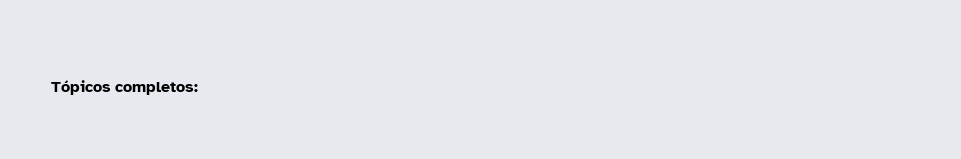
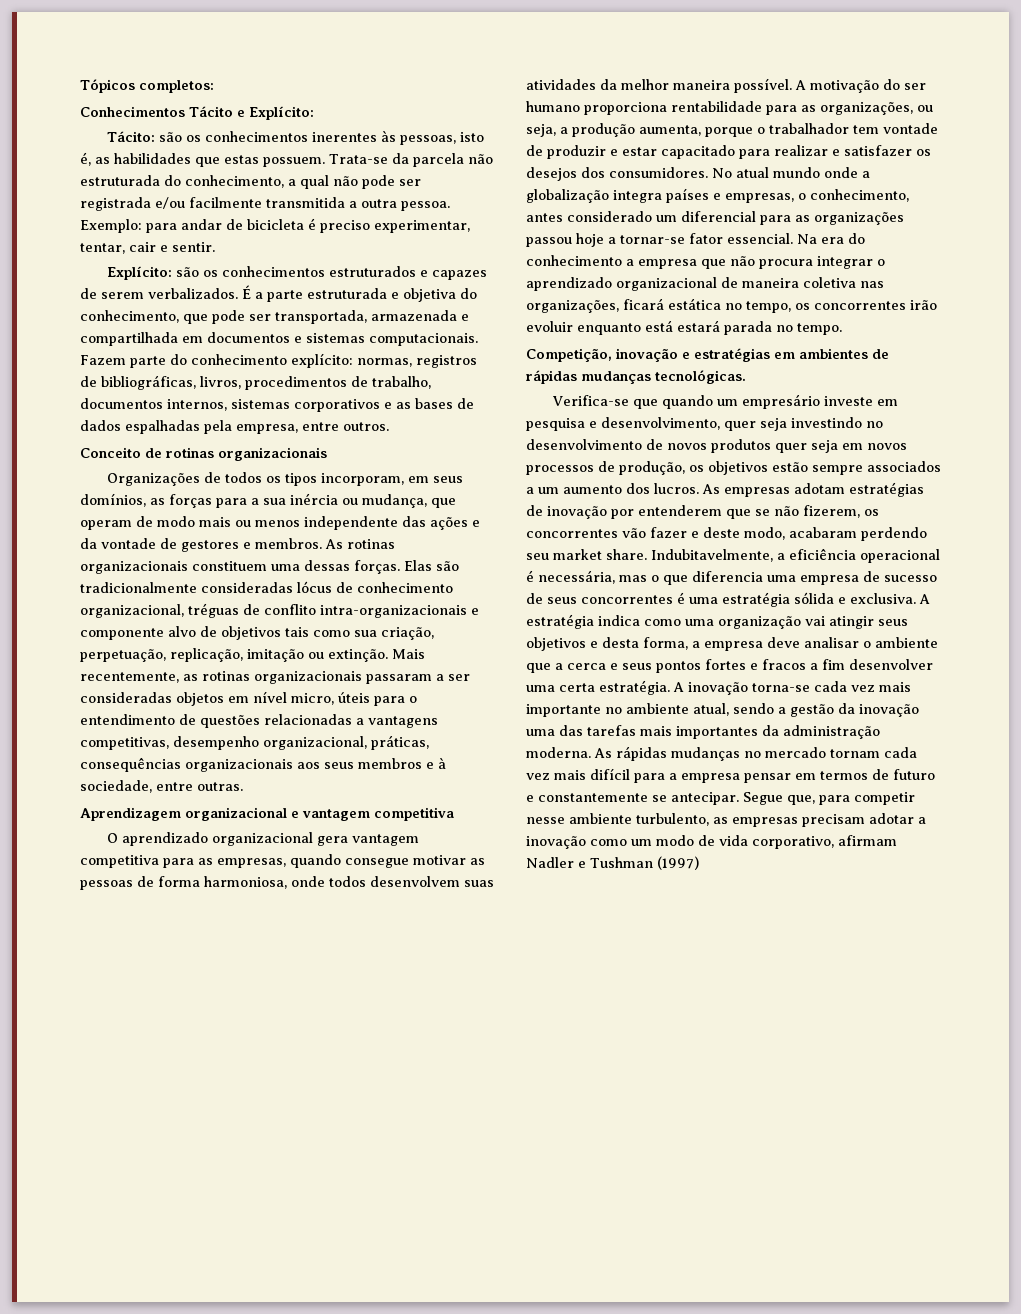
+ Conhecimentos Tácito e Explícito:
+ Tácito: são os conhecimentos inerentes às pessoas, isto é, as habilidades que estas possuem. Trata-se da parcela não estruturada do conhecimento, a qual não pode ser registrada e/ou facilmente transmitida a outra pessoa. Exemplo: para andar de bicicleta é preciso experimentar, tentar, cair e sentir.
+ Explícito: são os conhecimentos estruturados e capazes de serem verbalizados. É a parte estruturada e objetiva do conhecimento, que pode ser transportada, armazenada e compartilhada em documentos e sistemas computacionais. Fazem parte do conhecimento explícito: normas, registros de bibliográficas, livros, procedimentos de trabalho, documentos internos, sistemas corporativos e as bases de dados espalhadas pela empresa, entre outros.
+ Conceito de rotinas organizacionais
+ Organizações de todos os tipos incorporam, em seus domínios, as forças para a sua inércia ou mudança, que operam de modo mais ou menos independente das ações e da vontade de gestores e membros. As rotinas organizacionais constituem uma dessas forças. Elas são tradicionalmente consideradas lócus de conhecimento organizacional, tréguas de conflito intra-organizacionais e componente alvo de objetivos tais como sua criação, perpetuação, replicação, imitação ou extinção. Mais recentemente, as rotinas organizacionais passaram a ser consideradas objetos em nível micro, úteis para o entendimento de questões relacionadas a vantagens competitivas, desempenho organizacional, práticas, consequências organizacionais aos seus membros e à sociedade, entre outras.
+ Aprendizagem organizacional e vantagem competitiva
+ O aprendizado organizacional gera vantagem competitiva para as empresas, quando consegue motivar as pessoas de forma harmoniosa, onde todos desenvolvem suas atividades da melhor maneira possível. A motivação do ser humano proporciona rentabilidade para as organizações, ou seja, a produção aumenta, porque o trabalhador tem vontade de produzir e estar capacitado para realizar e satisfazer os desejos dos consumidores. No atual mundo onde a globalização integra países e empresas, o conhecimento, antes considerado um diferencial para as organizações passou hoje a tornar-se fator essencial. Na era do conhecimento a empresa que não procura integrar o aprendizado organizacional de maneira coletiva nas organizações, ficará estática no tempo, os concorrentes irão evoluir enquanto está estará parada no tempo.
+ Competição, inovação e estratégias em ambientes de rápidas mudanças tecnológicas.
+ Verifica-se que quando um empresário investe em pesquisa e desenvolvimento, quer seja investindo no desenvolvimento de novos produtos quer seja em novos processos de produção, os objetivos estão sempre associados a um aumento dos lucros. As empresas adotam estratégias de inovação por entenderem que se não fizerem, os concorrentes vão fazer e deste modo, acabaram perdendo seu market share. Indubitavelmente, a eficiência operacional é necessária, mas o que diferencia uma empresa de sucesso de seus concorrentes é uma estratégia sólida e exclusiva. A estratégia indica como uma organização vai atingir seus objetivos e desta forma, a empresa deve analisar o ambiente que a cerca e seus pontos fortes e fracos a fim desenvolver uma certa estratégia. A inovação torna-se cada vez mais importante no ambiente atual, sendo a gestão da inovação uma das tarefas mais importantes da administração moderna. As rápidas mudanças no mercado tornam cada vez mais difícil para a empresa pensar em termos de futuro e constantemente se antecipar. Segue que, para competir nesse ambiente turbulento, as empresas precisam adotar a inovação como um modo de vida corporativo, afirmam Nadler e Tushman (1997)

